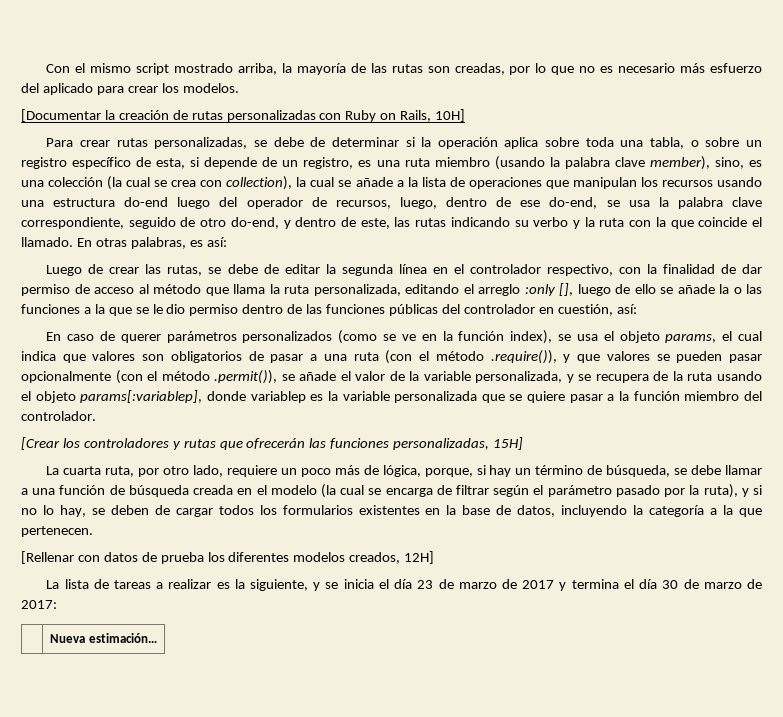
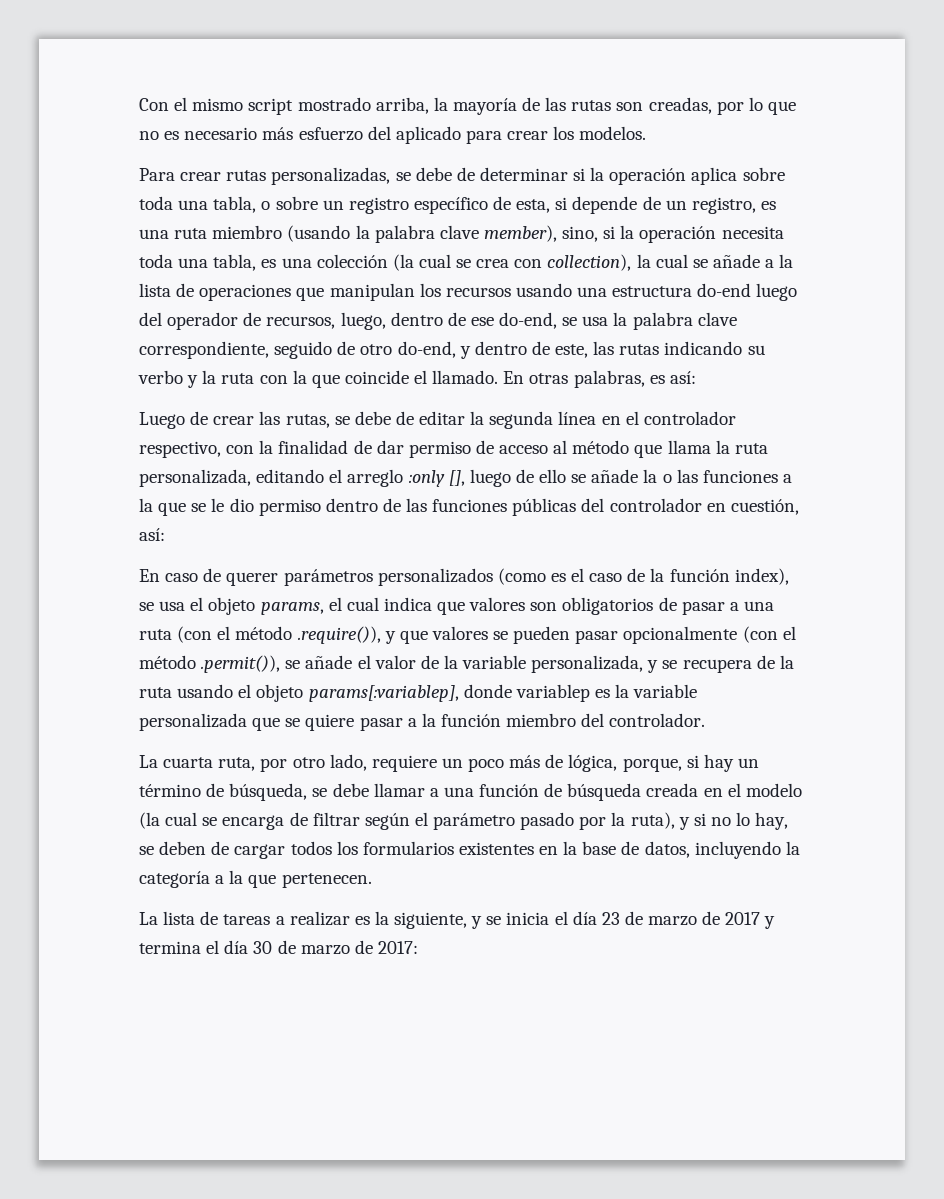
- [Documentar la creación de rutas personalizadas con Ruby on Rails, 10H]
- Para crear rutas personalizadas, se debe de determinar si la operación aplica sobre toda una tabla, o sobre un registro específico de esta, si depende de un registro, es una ruta miembro (usando la palabra clave member), sino, es una colección (la cual se crea con collection), la cual se añade a la lista de operaciones que manipulan los recursos usando una estructura do-end luego del operador de recursos, luego, dentro de ese do-end, se usa la palabra clave correspondiente, seguido de otro do-end, y dentro de este, las rutas indicando su verbo y la ruta con la que coincide el llamado.
+ Para crear rutas personalizadas, se debe de determinar si la operación aplica sobre toda una tabla, o sobre un registro específico de esta, si depende de un registro, es una ruta miembro (usando la palabra clave member), sino, si la operación necesita toda una tabla, es una colección (la cual se crea con collection), la cual se añade a la lista de operaciones que manipulan los recursos usando una estructura do-end luego del operador de recursos, luego, dentro de ese do-end, se usa la palabra clave correspondiente, seguido de otro do-end, y dentro de este, las rutas indicando su verbo y la ruta con la que coincide el llamado.
- En caso de querer parámetros personalizados (como se ve en la función index), se usa el objeto params, el cual indica que valores son obligatorios de pasar a una ruta (con el método .require()), y que valores se pueden pasar opcionalmente (con el método .permit()), se añade el valor de la variable personalizada, y se recupera de la ruta usando el objeto params[:variablep], donde variablep es la variable personalizada que se quiere pasar a la función miembro del controlador.
+ En caso de querer parámetros personalizados (como es el caso de la función index), se usa el objeto params, el cual indica que valores son obligatorios de pasar a una ruta (con el método .require()), y que valores se pueden pasar opcionalmente (con el método .permit()), se añade el valor de la variable personalizada, y se recupera de la ruta usando el objeto params[:variablep], donde variablep es la variable personalizada que se quiere pasar a la función miembro del controlador.
- [Crear los controladores y rutas que ofrecerán las funciones personalizadas, 15H]
- [Rellenar con datos de prueba los diferentes modelos creados, 12H]
- | Nueva estimación…

